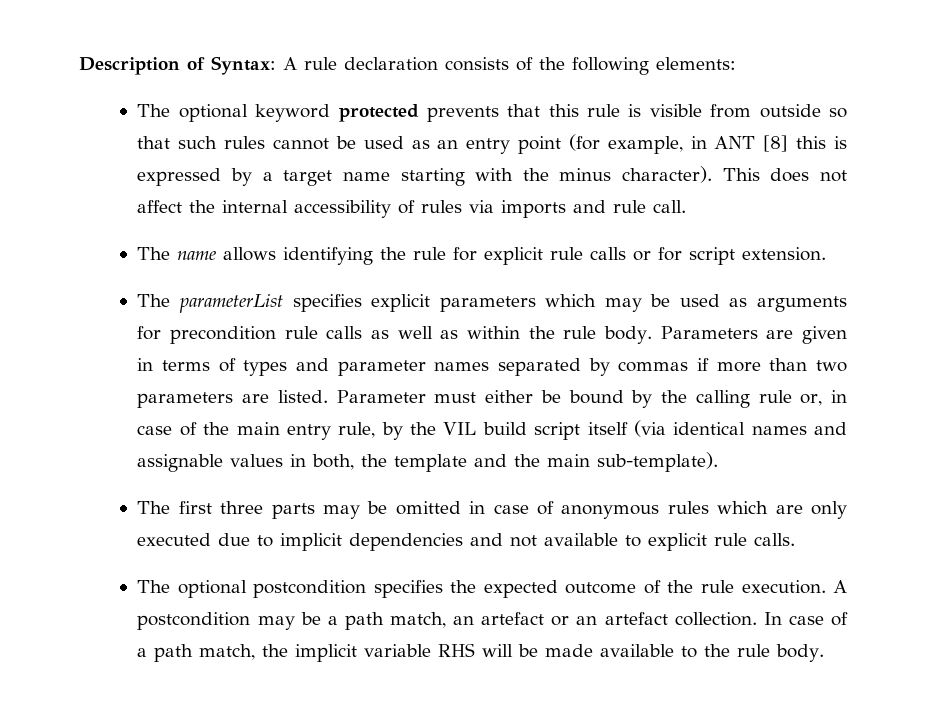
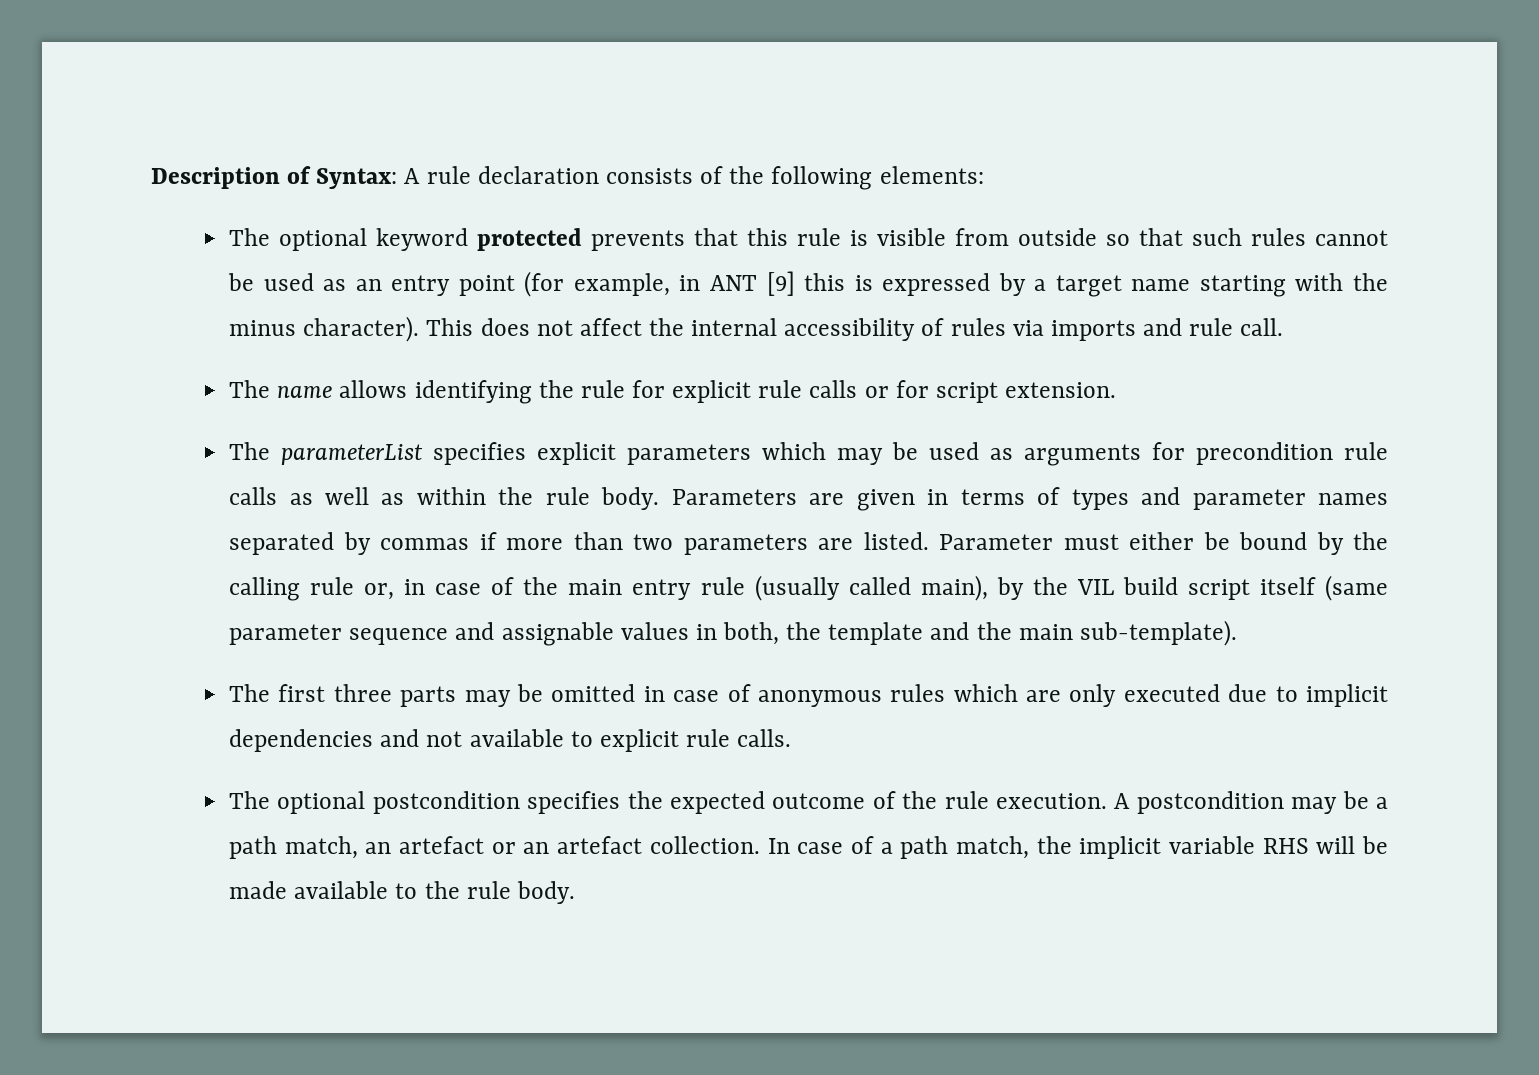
- The optional keyword protected prevents that this rule is visible from outside so that such rules cannot be used as an entry point (for example, in ANT [8] this is expressed by a target name starting with the minus character).
+ The optional keyword protected prevents that this rule is visible from outside so that such rules cannot be used as an entry point (for example, in ANT [9] this is expressed by a target name starting with the minus character).
- Parameter must either be bound by the calling rule or, in case of the main entry rule, by the VIL build script itself (via identical names and assignable values in both, the template and the main sub-template).
+ Parameter must either be bound by the calling rule or, in case of the main entry rule (usually called main), by the VIL build script itself (same parameter sequence and assignable values in both, the template and the main sub-template).

